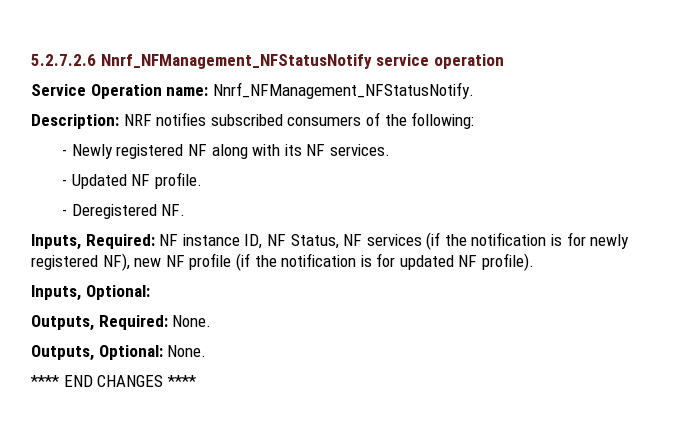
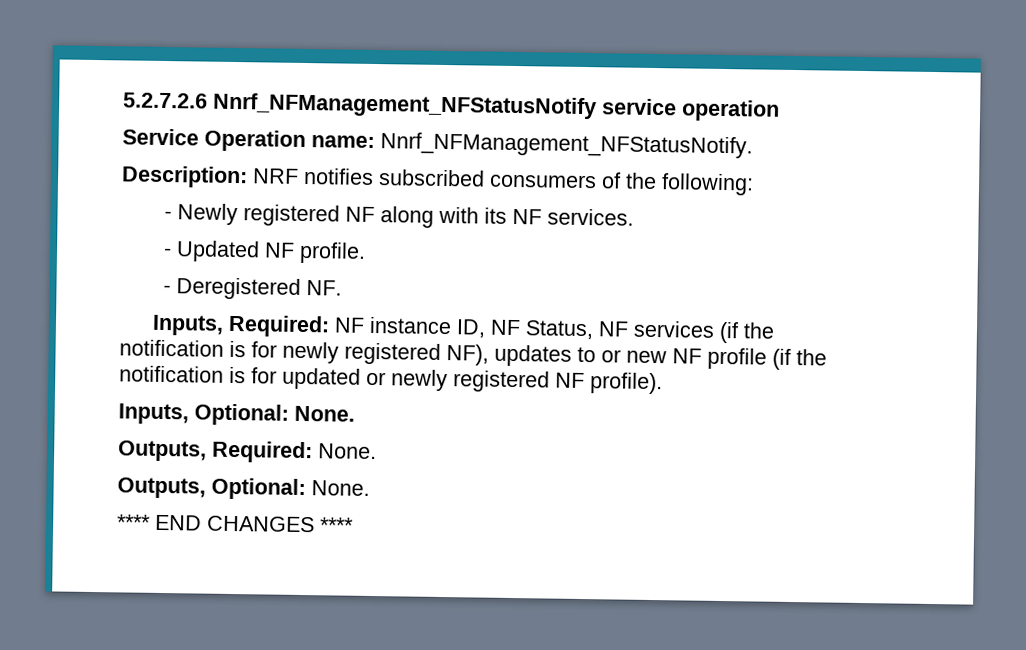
- Inputs, Required: NF instance ID, NF Status, NF services (if the notification is for newly registered NF), new NF profile (if the notification is for updated NF profile).
+ Inputs, Required: NF instance ID, NF Status, NF services (if the notification is for newly registered NF), updates to or new NF profile (if the notification is for updated or newly registered NF profile).
- Inputs, Optional:
+ Inputs, Optional: None.

